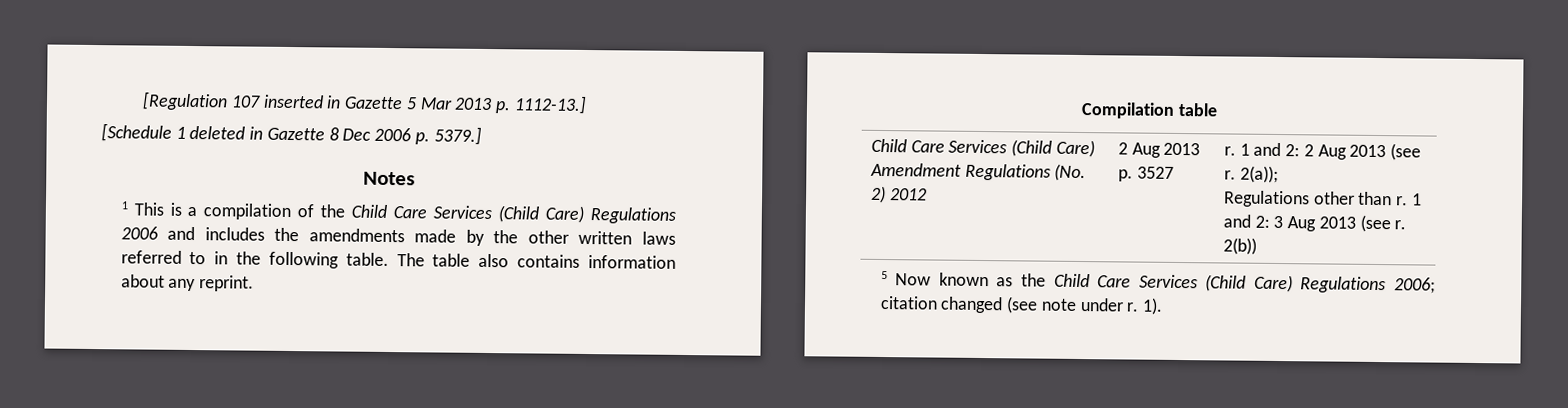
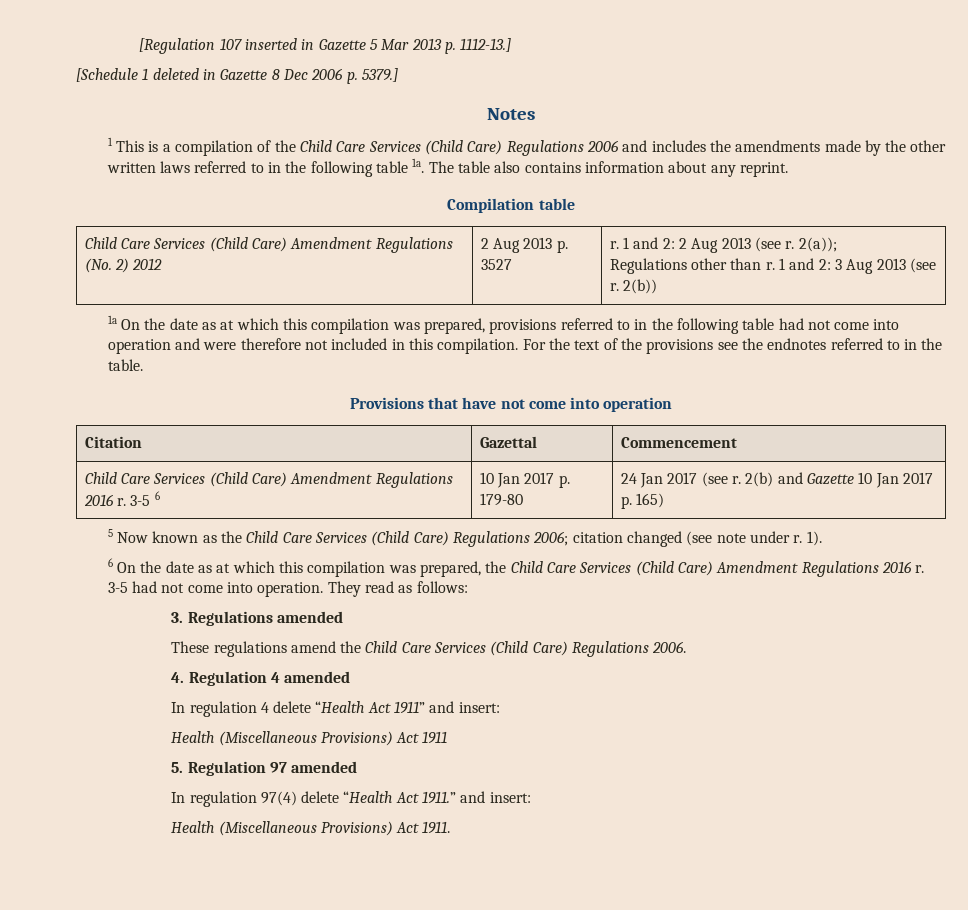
- 1 This is a compilation of the Child Care Services (Child Care) Regulations 2006 and includes the amendments made by the other written laws referred to in the following table.
+ 1 This is a compilation of the Child Care Services (Child Care) Regulations 2006 and includes the amendments made by the other written laws referred to in the following table 1a.
+ 1a On the date as at which this compilation was prepared, provisions referred to in the following table had not come into operation and were therefore not included in this compilation. For the text of the provisions see the endnotes referred to in the table.
+ Provisions that have not come into operation
+ Citation | Gazettal | Commencement
+ Child Care Services (Child Care) Amendment Regulations 2016 r. 3-5 6 | 10 Jan 2017 p. 179-80 | 24 Jan 2017 (see r. 2(b) and Gazette 10 Jan 2017 p. 165)
+ 6 On the date as at which this compilation was prepared, the Child Care Services (Child Care) Amendment Regulations 2016 r. 3-5 had not come into operation. They read as follows:
+ 3. Regulations amended
+ These regulations amend the Child Care Services (Child Care) Regulations 2006.
+ 4. Regulation 4 amended
+ In regulation 4 delete “Health Act 1911” and insert:
+ Health (Miscellaneous Provisions) Act 1911
+ 5. Regulation 97 amended
+ In regulation 97(4) delete “Health Act 1911.” and insert:
+ Health (Miscellaneous Provisions) Act 1911.

